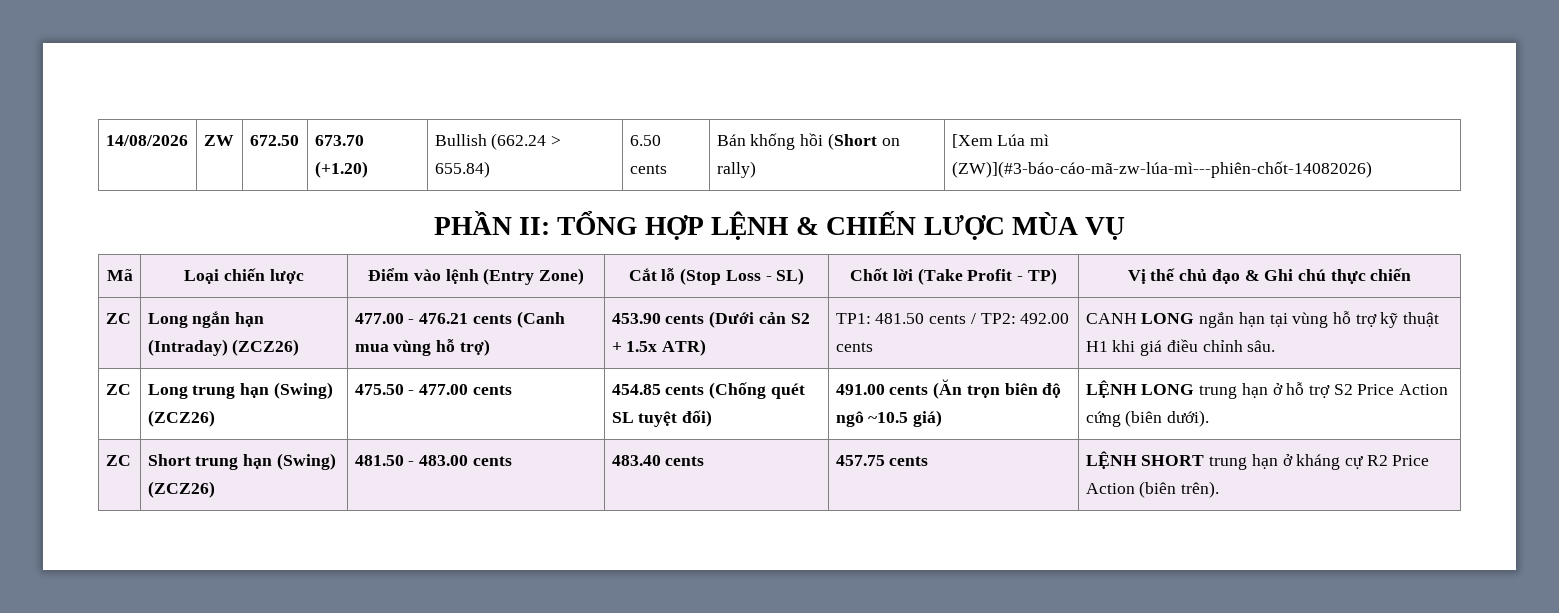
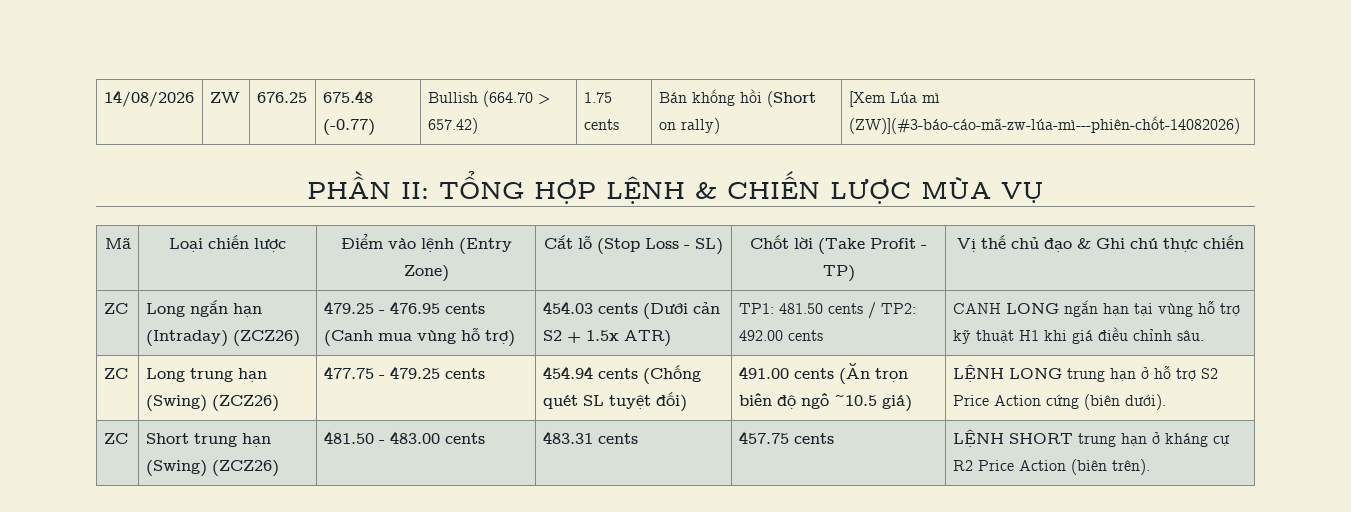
- 14/08/2026 | ZW | 672.50 | 673.70 (+1.20) | Bullish (662.24 > 655.84) | 6.50 cents | Bán khống hồi (Short on rally) | [Xem Lúa mì (ZW)](#3-báo-cáo-mã-zw-lúa-mì---phiên-chốt-14082026)
+ 14/08/2026 | ZW | 676.25 | 675.48 (-0.77) | Bullish (664.70 > 657.42) | 1.75 cents | Bán khống hồi (Short on rally) | [Xem Lúa mì (ZW)](#3-báo-cáo-mã-zw-lúa-mì---phiên-chốt-14082026)
- 477.00 - 476.21 cents (Canh mua vùng hỗ trợ)
+ 479.25 - 476.95 cents (Canh mua vùng hỗ trợ)
- 453.90 cents (Dưới cản S2 + 1.5x ATR)
+ 454.03 cents (Dưới cản S2 + 1.5x ATR)
- ZC | Long trung hạn (Swing) (ZCZ26) | 475.50 - 477.00 cents | 454.85 cents (Chống quét SL tuyệt đối) | 491.00 cents (Ăn trọn biên độ ngô ~10.5 giá) | LỆNH LONG trung hạn ở hỗ trợ S2 Price Action cứng (biên dưới).
+ ZC | Long trung hạn (Swing) (ZCZ26) | 477.75 - 479.25 cents | 454.94 cents (Chống quét SL tuyệt đối) | 491.00 cents (Ăn trọn biên độ ngô ~10.5 giá) | LỆNH LONG trung hạn ở hỗ trợ S2 Price Action cứng (biên dưới).
- ZC | Short trung hạn (Swing) (ZCZ26) | 481.50 - 483.00 cents | 483.40 cents | 457.75 cents | LỆNH SHORT trung hạn ở kháng cự R2 Price Action (biên trên).
+ ZC | Short trung hạn (Swing) (ZCZ26) | 481.50 - 483.00 cents | 483.31 cents | 457.75 cents | LỆNH SHORT trung hạn ở kháng cự R2 Price Action (biên trên).

